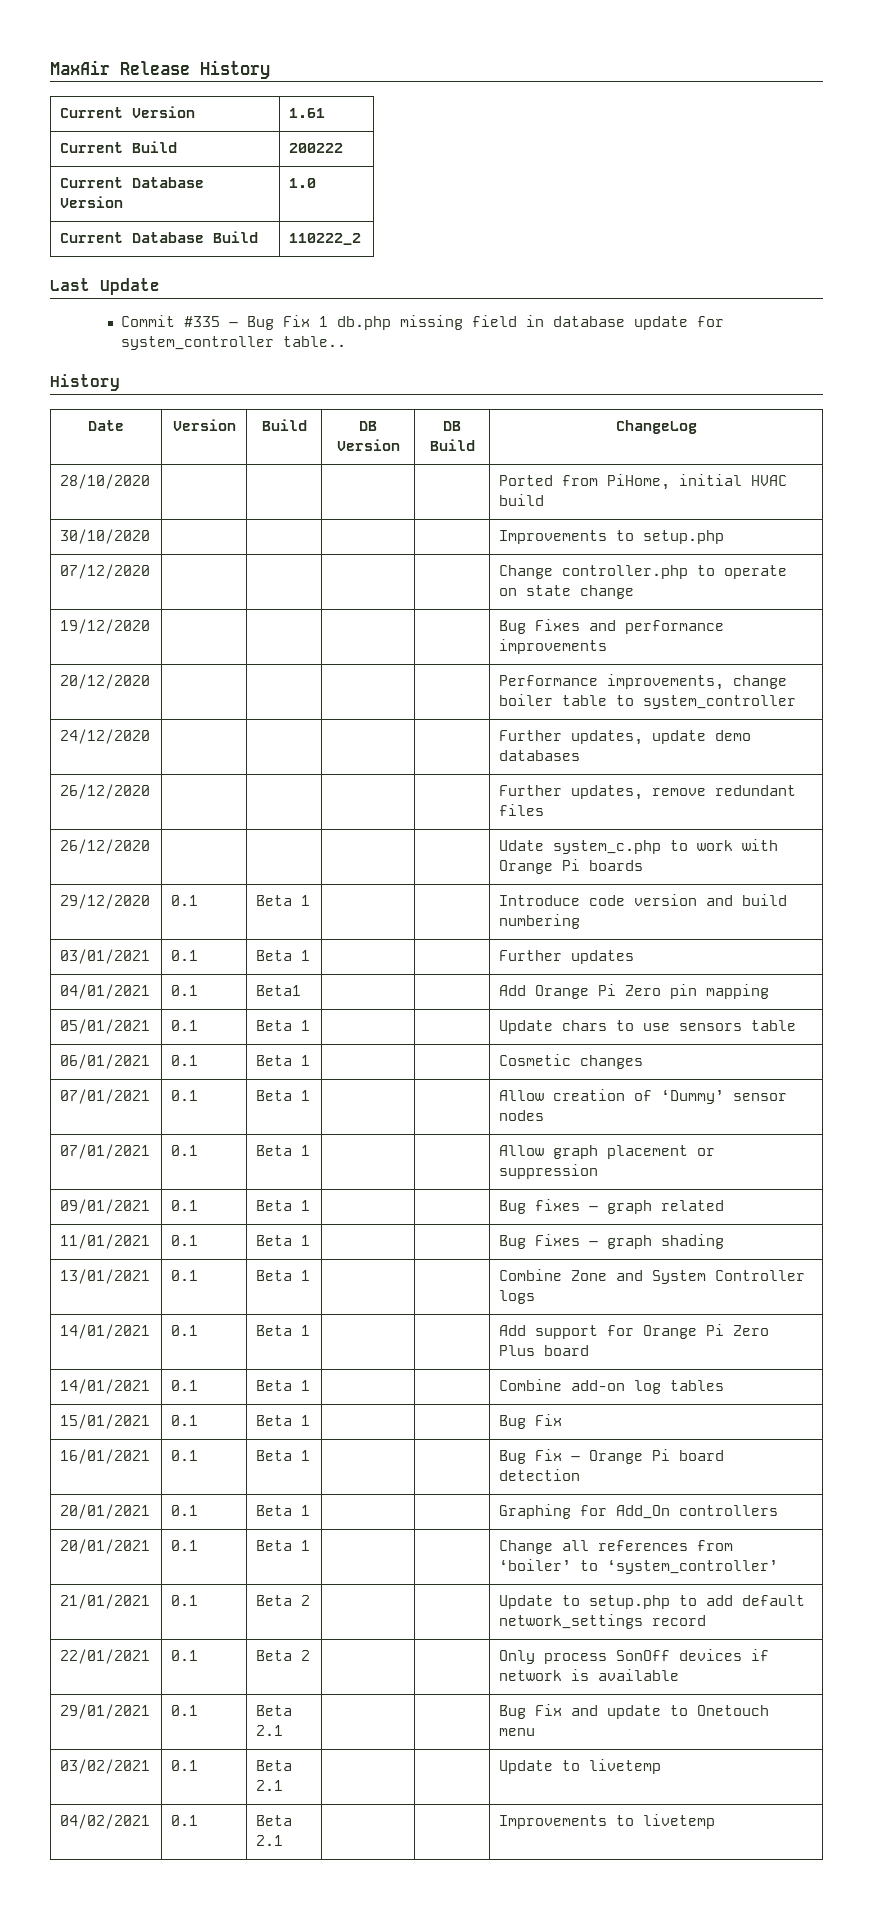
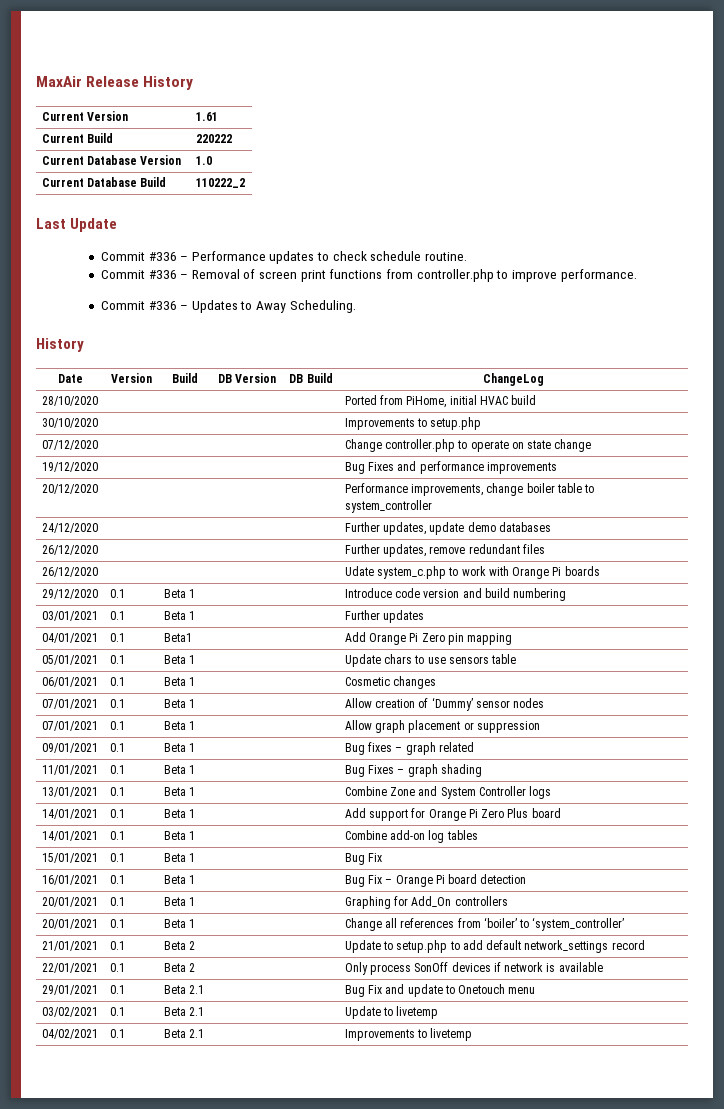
- Current Build | 200222
+ Current Build | 220222
- Commit #335 – Bug Fix 1 db.php missing field in database update for system_controller table..
+ Commit #336 – Performance updates to check schedule routine.
+ Commit #336 – Removal of screen print functions from controller.php to improve performance.
+ Commit #336 – Updates to Away Scheduling.

